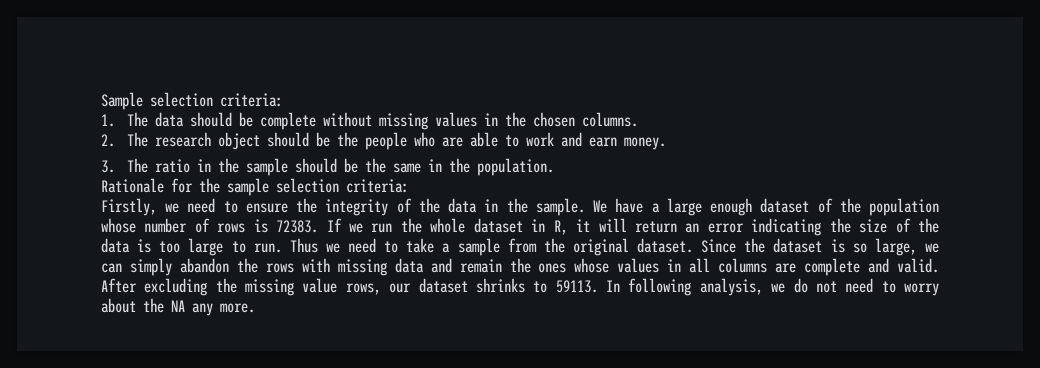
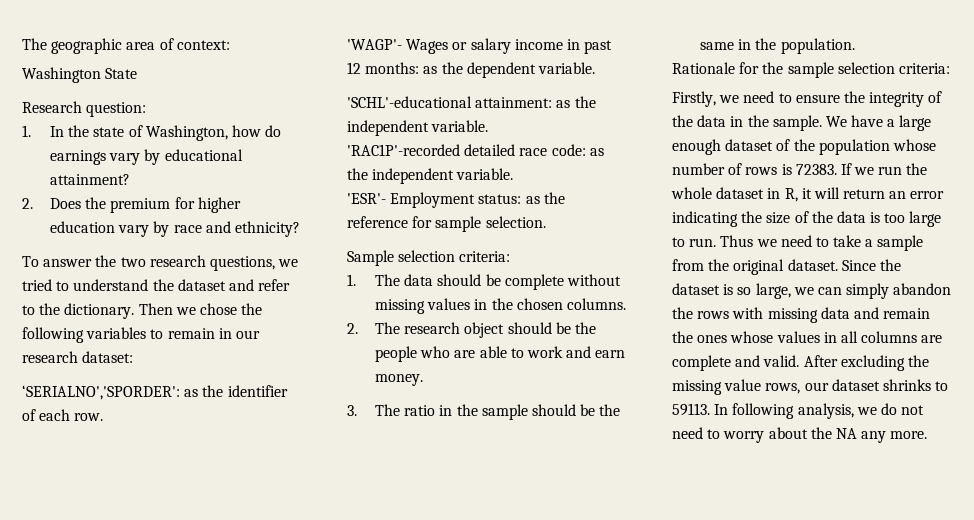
+ The geographic area of context:
+ Washington State
+ Research question:
+ 1. In the state of Washington, how do earnings vary by educational attainment?
+ 2. Does the premium for higher education vary by race and ethnicity?
+ To answer the two research questions, we tried to understand the dataset and refer to the dictionary. Then we chose the following variables to remain in our research dataset:
+ ‘SERIALNO','SPORDER': as the identifier of each row.
+ 'WAGP'- Wages or salary income in past 12 months: as the dependent variable.
+ 'SCHL'-educational attainment: as the independent variable.
+ 'RAC1P'-recorded detailed race code: as the independent variable.
+ 'ESR'- Employment status: as the reference for sample selection.

